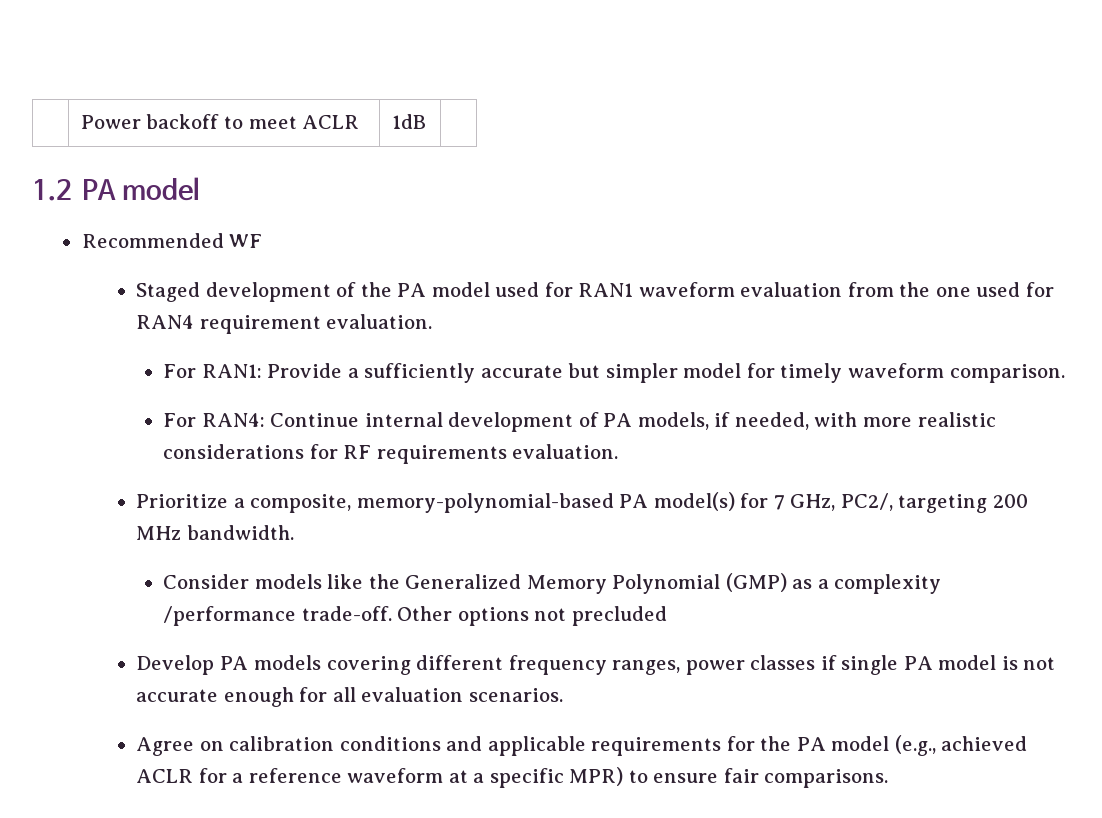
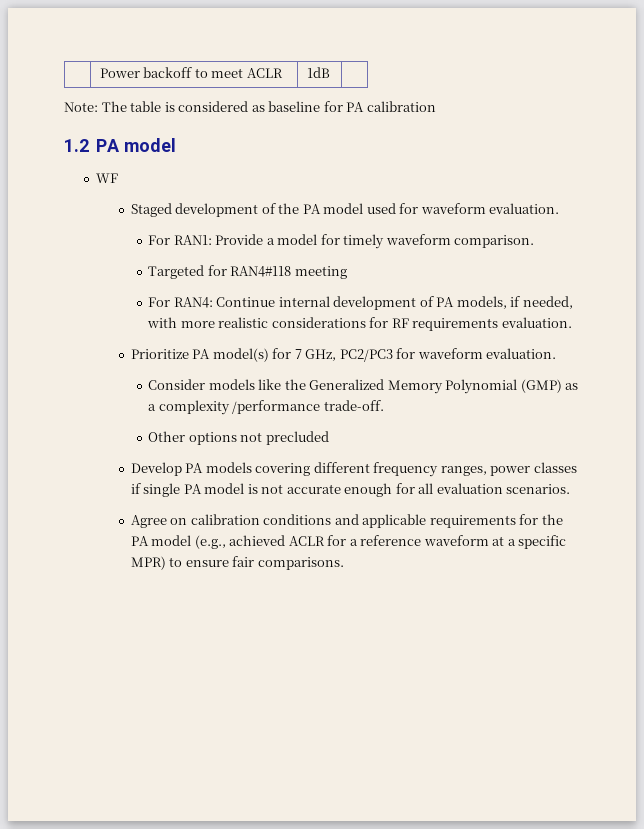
+ Note: The table is considered as baseline for PA calibration
- Recommended WF
+ WF
- Staged development of the PA model used for RAN1 waveform evaluation from the one used for RAN4 requirement evaluation.
+ Staged development of the PA model used for waveform evaluation.
- For RAN1: Provide a sufficiently accurate but simpler model for timely waveform comparison.
+ For RAN1: Provide a model for timely waveform comparison.
+ Targeted for RAN4#118 meeting
- Prioritize a composite, memory-polynomial-based PA model(s) for 7 GHz, PC2/, targeting 200 MHz bandwidth.
+ Prioritize PA model(s) for 7 GHz, PC2/PC3 for waveform evaluation.
- Consider models like the Generalized Memory Polynomial (GMP) as a complexity /performance trade-off. Other options not precluded
+ Consider models like the Generalized Memory Polynomial (GMP) as a complexity /performance trade-off.
+ Other options not precluded

